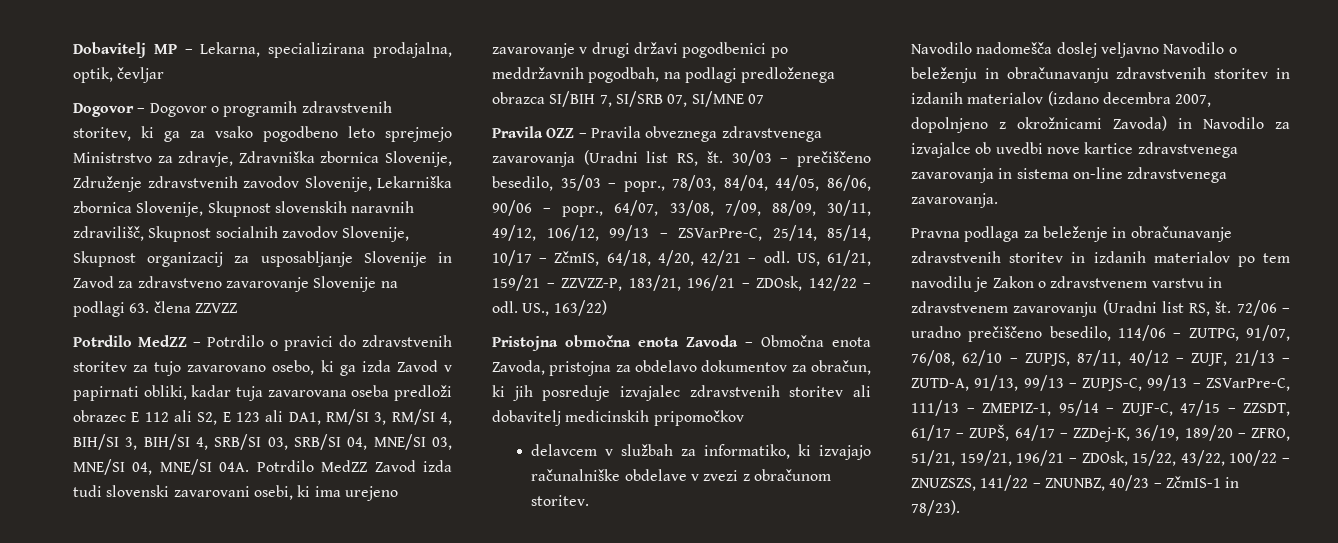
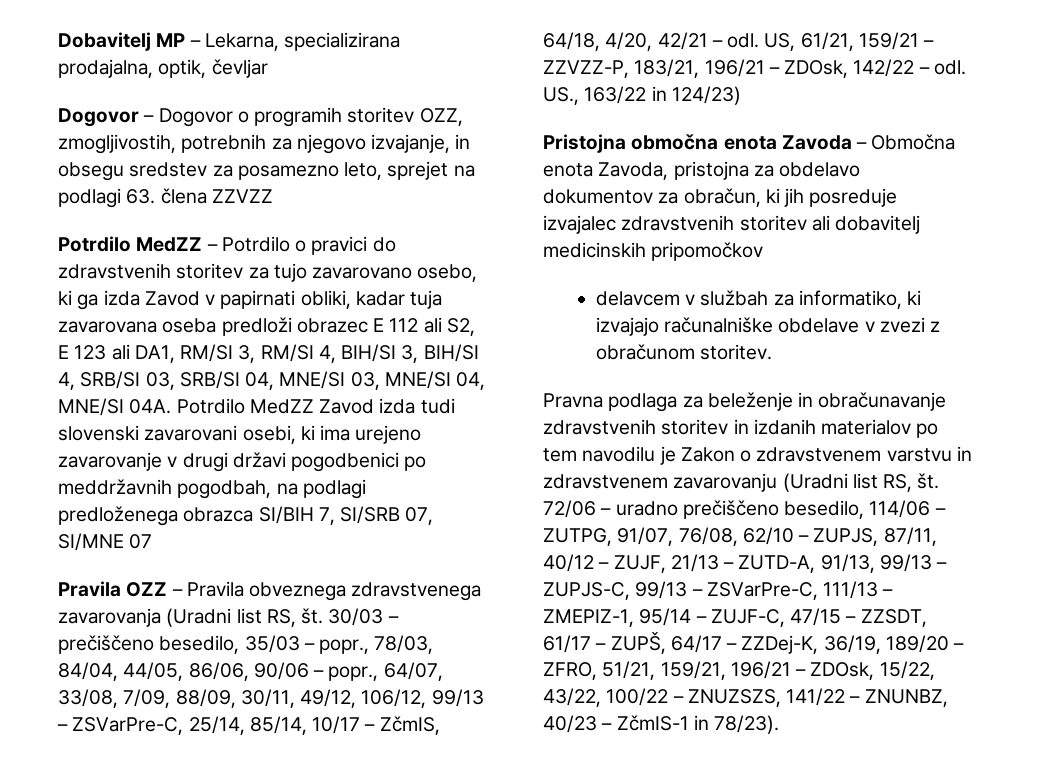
- Dogovor – Dogovor o programih zdravstvenih storitev, ki ga za vsako pogodbeno leto sprejmejo Ministrstvo za zdravje, Zdravniška zbornica Slovenije, Združenje zdravstvenih zavodov Slovenije, Lekarniška zbornica Slovenije, Skupnost slovenskih naravnih zdravilišč, Skupnost socialnih zavodov Slovenije, Skupnost organizacij za usposabljanje Slovenije in Zavod za zdravstveno zavarovanje Slovenije na podlagi 63. člena ZZVZZ
+ Dogovor – Dogovor o programih storitev OZZ, zmogljivostih, potrebnih za njegovo izvajanje, in obsegu sredstev za posamezno leto, sprejet na podlagi 63. člena ZZVZZ
- US., 163/22)
+ US., 163/22 in 124/23)
- Navodilo nadomešča doslej veljavno Navodilo o beleženju in obračunavanju zdravstvenih storitev in izdanih materialov (izdano decembra 2007, dopolnjeno z okrožnicami Zavoda) in Navodilo za izvajalce ob uvedbi nove kartice zdravstvenega zavarovanja in sistema on-line zdravstvenega zavarovanja.

